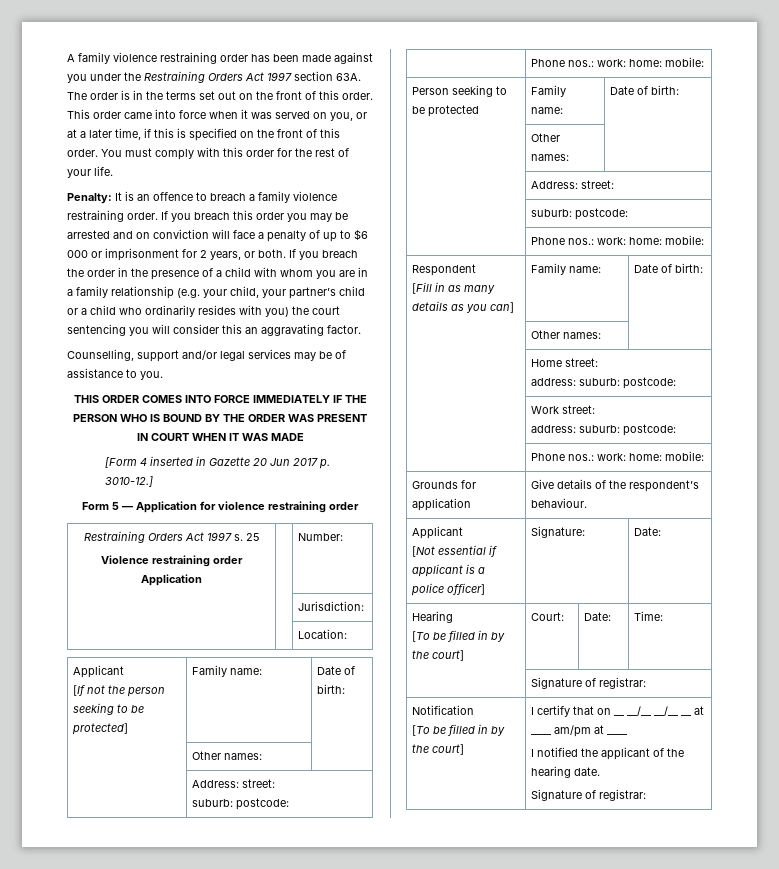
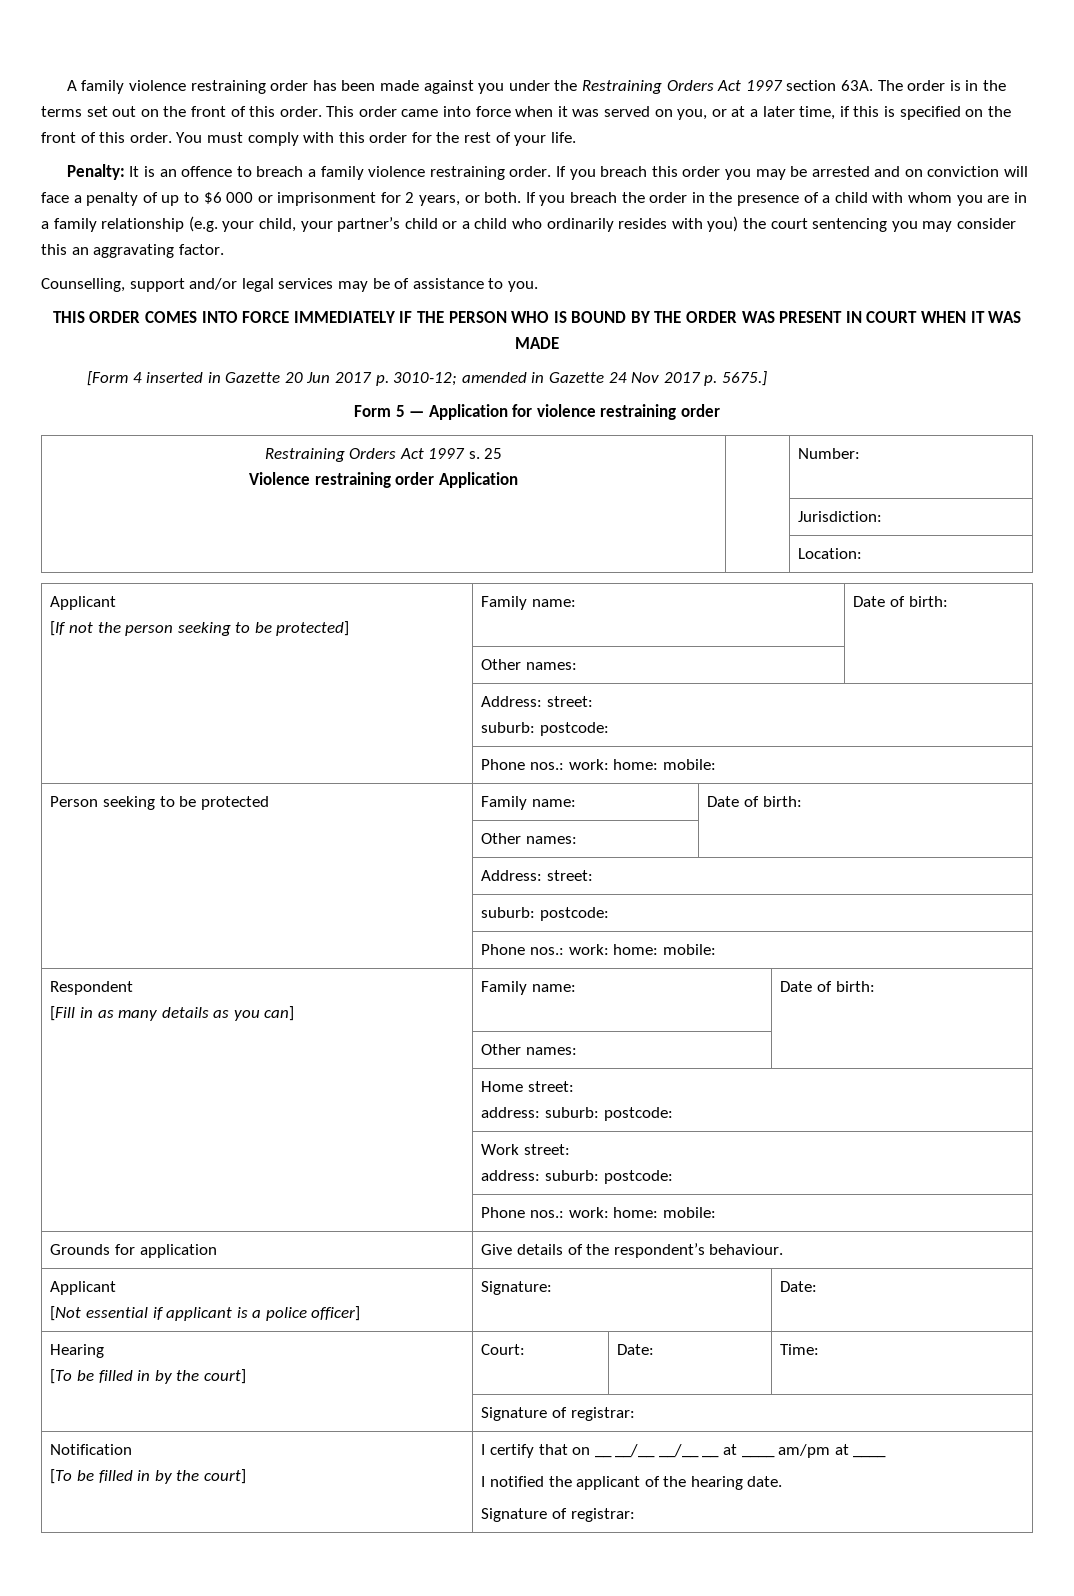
- If you breach the order in the presence of a child with whom you are in a family relationship (e.g. your child, your partner’s child or a child who ordinarily resides with you) the court sentencing you will consider this an aggravating factor.
+ If you breach the order in the presence of a child with whom you are in a family relationship (e.g. your child, your partner’s child or a child who ordinarily resides with you) the court sentencing you may consider this an aggravating factor.
- [Form 4 inserted in Gazette 20 Jun 2017 p. 3010-12.]
+ [Form 4 inserted in Gazette 20 Jun 2017 p. 3010-12; amended in Gazette 24 Nov 2017 p. 5675.]

